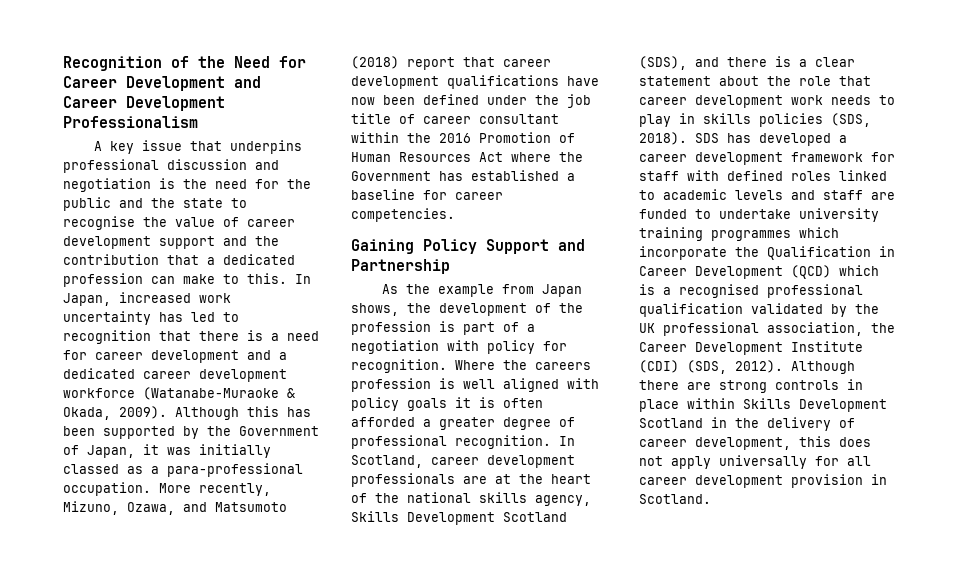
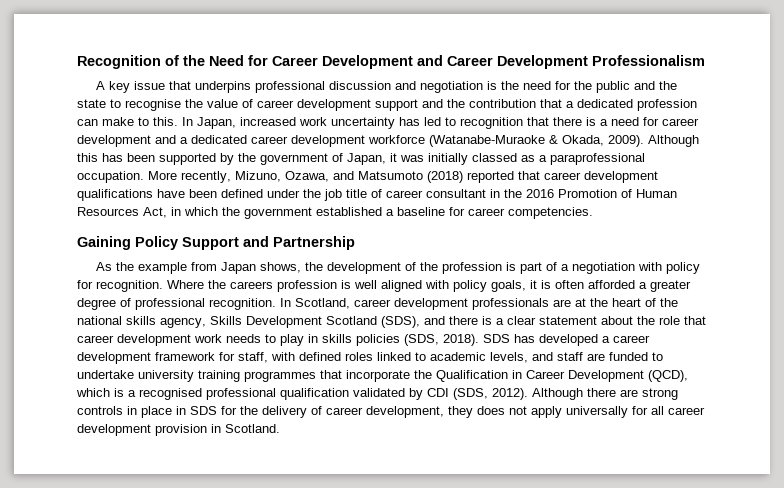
- Although this has been supported by the Government of Japan, it was initially classed as a para-professional occupation.
+ Although this has been supported by the government of Japan, it was initially classed as a paraprofessional occupation.
- More recently, Mizuno, Ozawa, and Matsumoto (2018) report that career development qualifications have now been defined under the job title of career consultant within the 2016 Promotion of Human Resources Act where the Government has established a baseline for career competencies.
+ More recently, Mizuno, Ozawa, and Matsumoto (2018) reported that career development qualifications have been defined under the job title of career consultant in the 2016 Promotion of Human Resources Act, in which the government established a baseline for career competencies.
- Where the careers profession is well aligned with policy goals it is often afforded a greater degree of professional recognition.
+ Where the careers profession is well aligned with policy goals, it is often afforded a greater degree of professional recognition.
- SDS has developed a career development framework for staff with defined roles linked to academic levels and staff are funded to undertake university training programmes which incorporate the Qualification in Career Development (QCD) which is a recognised professional qualification validated by the UK professional association, the Career Development Institute (CDI) (SDS, 2012).
+ SDS has developed a career development framework for staff, with defined roles linked to academic levels, and staff are funded to undertake university training programmes that incorporate the Qualification in Career Development (QCD), which is a recognised professional qualification validated by CDI (SDS, 2012).
- Although there are strong controls in place within Skills Development Scotland in the delivery of career development, this does not apply universally for all career development provision in Scotland.
+ Although there are strong controls in place in SDS for the delivery of career development, they does not apply universally for all career development provision in Scotland.

